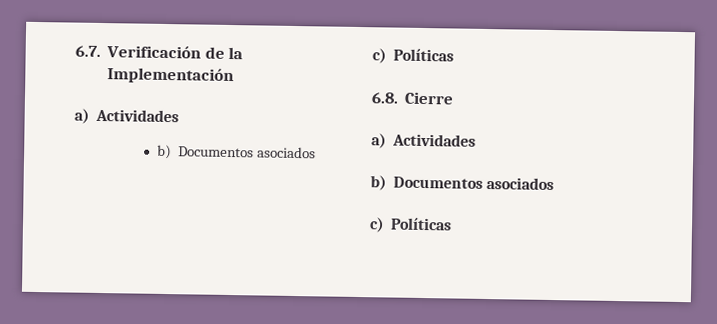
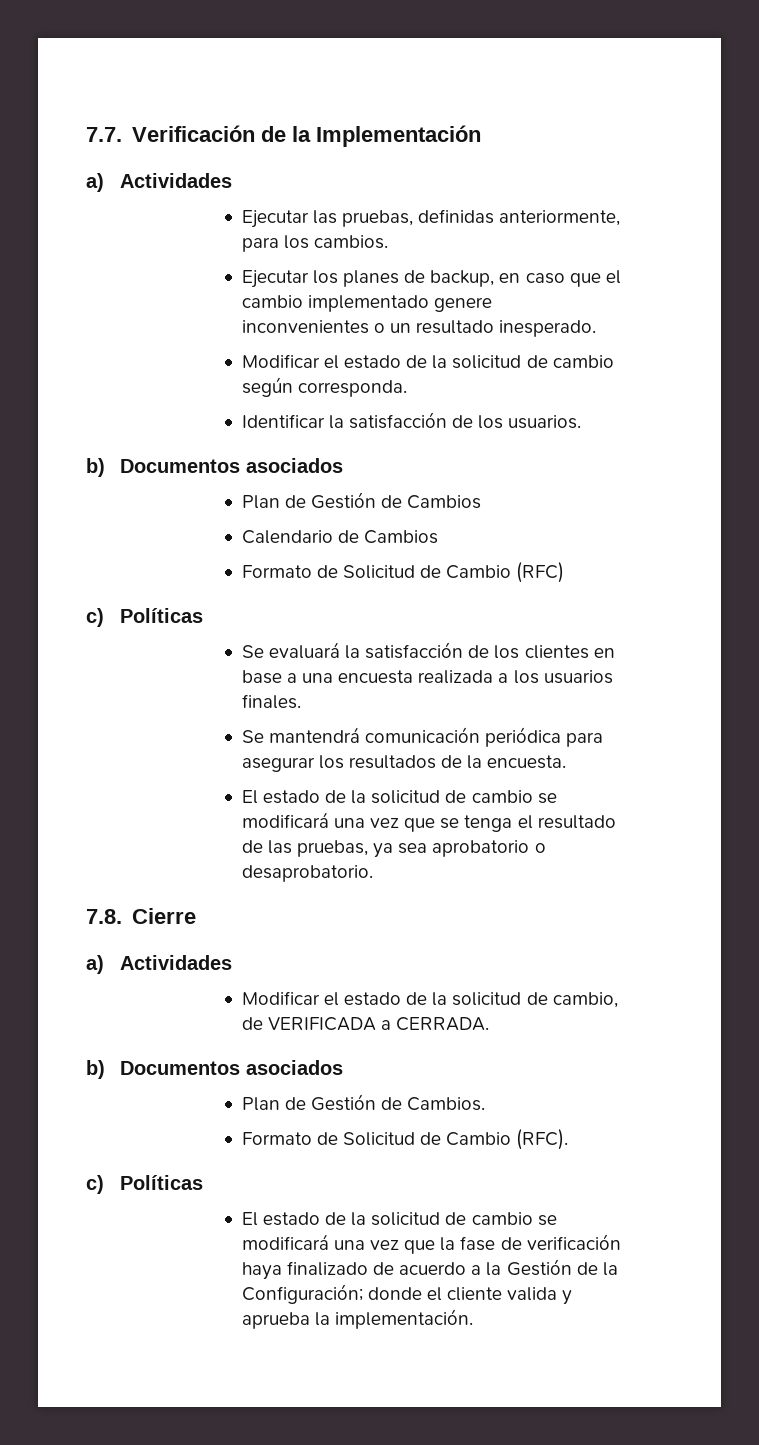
- 6.7. Verificación de la Implementación
+ 7.7. Verificación de la Implementación
  a) Actividades
+ Ejecutar las pruebas, definidas anteriormente, para los cambios.
+ Ejecutar los planes de backup, en caso que el cambio implementado genere inconvenientes o un resultado inesperado.
+ Modificar el estado de la solicitud de cambio según corresponda.
+ Identificar la satisfacción de los usuarios.
  b) Documentos asociados
+ Plan de Gestión de Cambios
+ Calendario de Cambios
+ Formato de Solicitud de Cambio (RFC)
  c) Políticas
- 6.8. Cierre
+ Se evaluará la satisfacción de los clientes en base a una encuesta realizada a los usuarios finales.
+ Se mantendrá comunicación periódica para asegurar los resultados de la encuesta.
+ El estado de la solicitud de cambio se modificará una vez que se tenga el resultado de las pruebas, ya sea aprobatorio o desaprobatorio.
+ 7.8. Cierre
  a) Actividades
+ Modificar el estado de la solicitud de cambio, de VERIFICADA a CERRADA.
  b) Documentos asociados
+ Plan de Gestión de Cambios.
+ Formato de Solicitud de Cambio (RFC).
  c) Políticas
+ El estado de la solicitud de cambio se modificará una vez que la fase de verificación haya finalizado de acuerdo a la Gestión de la Configuración; donde el cliente valida y aprueba la implementación.

